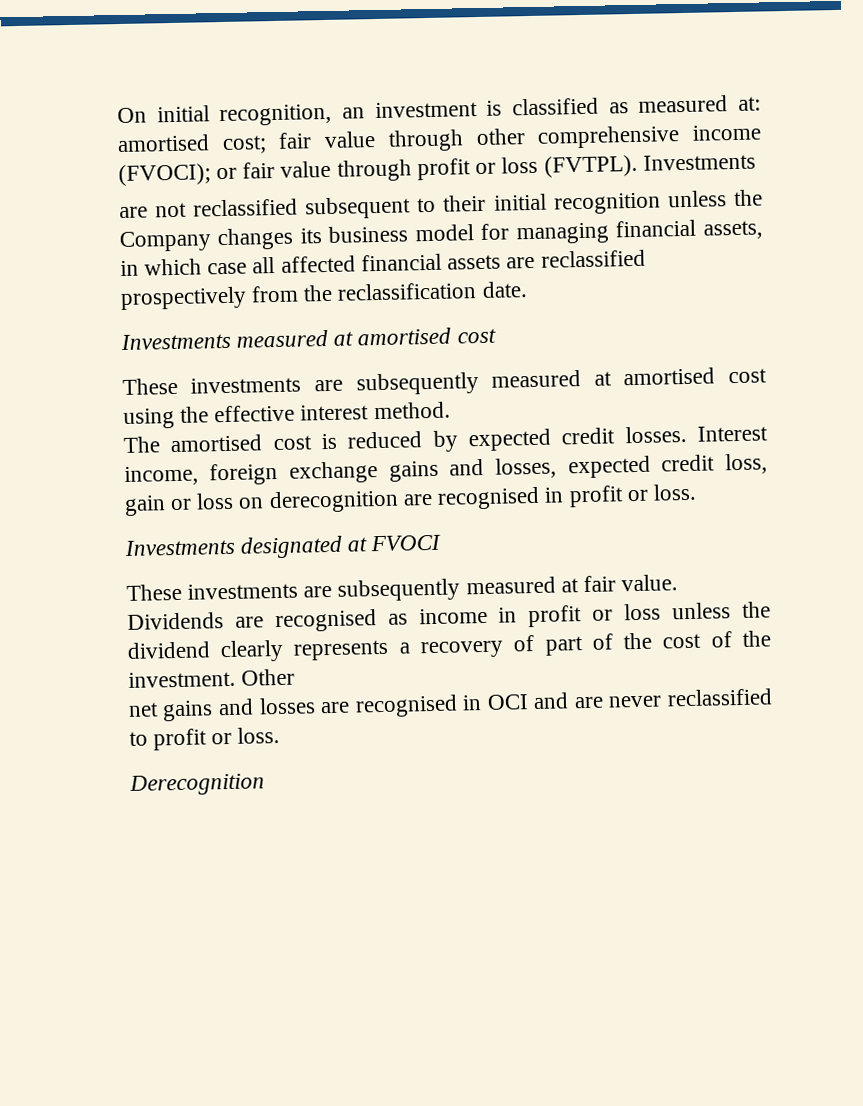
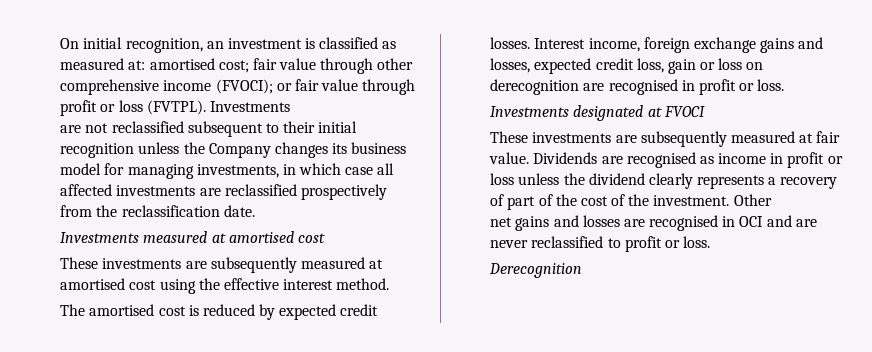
- are not reclassified subsequent to their initial recognition unless the Company changes its business model for managing financial assets, in which case all affected financial assets are reclassified prospectively from the reclassification date.
+ are not reclassified subsequent to their initial recognition unless the Company changes its business model for managing investments, in which case all affected investments are reclassified prospectively from the reclassification date.

